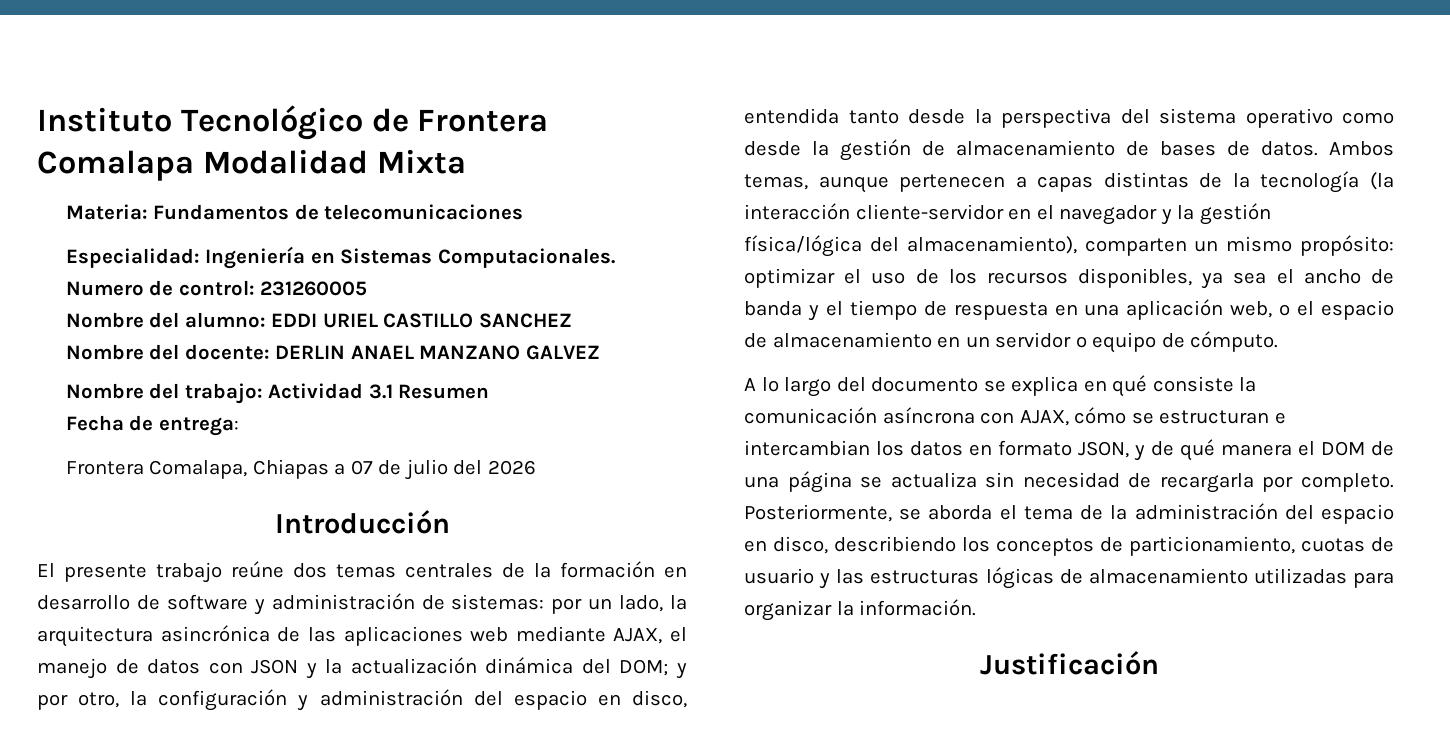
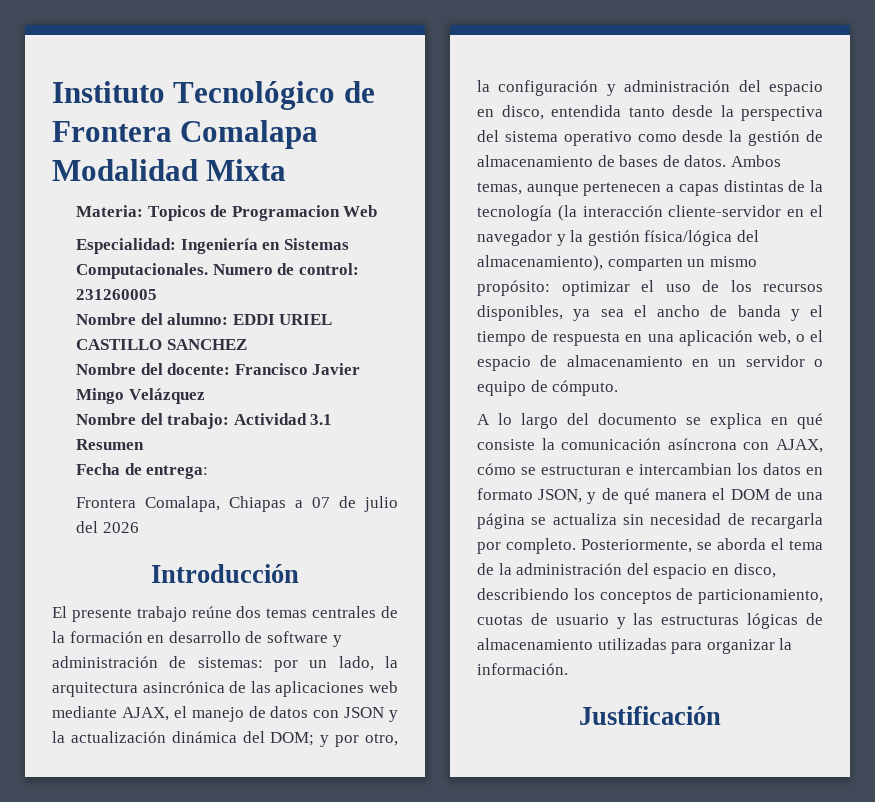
- Materia: Fundamentos de telecomunicaciones
+ Materia: Topicos de Programacion Web
- Nombre del docente: DERLIN ANAEL MANZANO GALVEZ
+ Nombre del docente: Francisco Javier Mingo Velázquez

